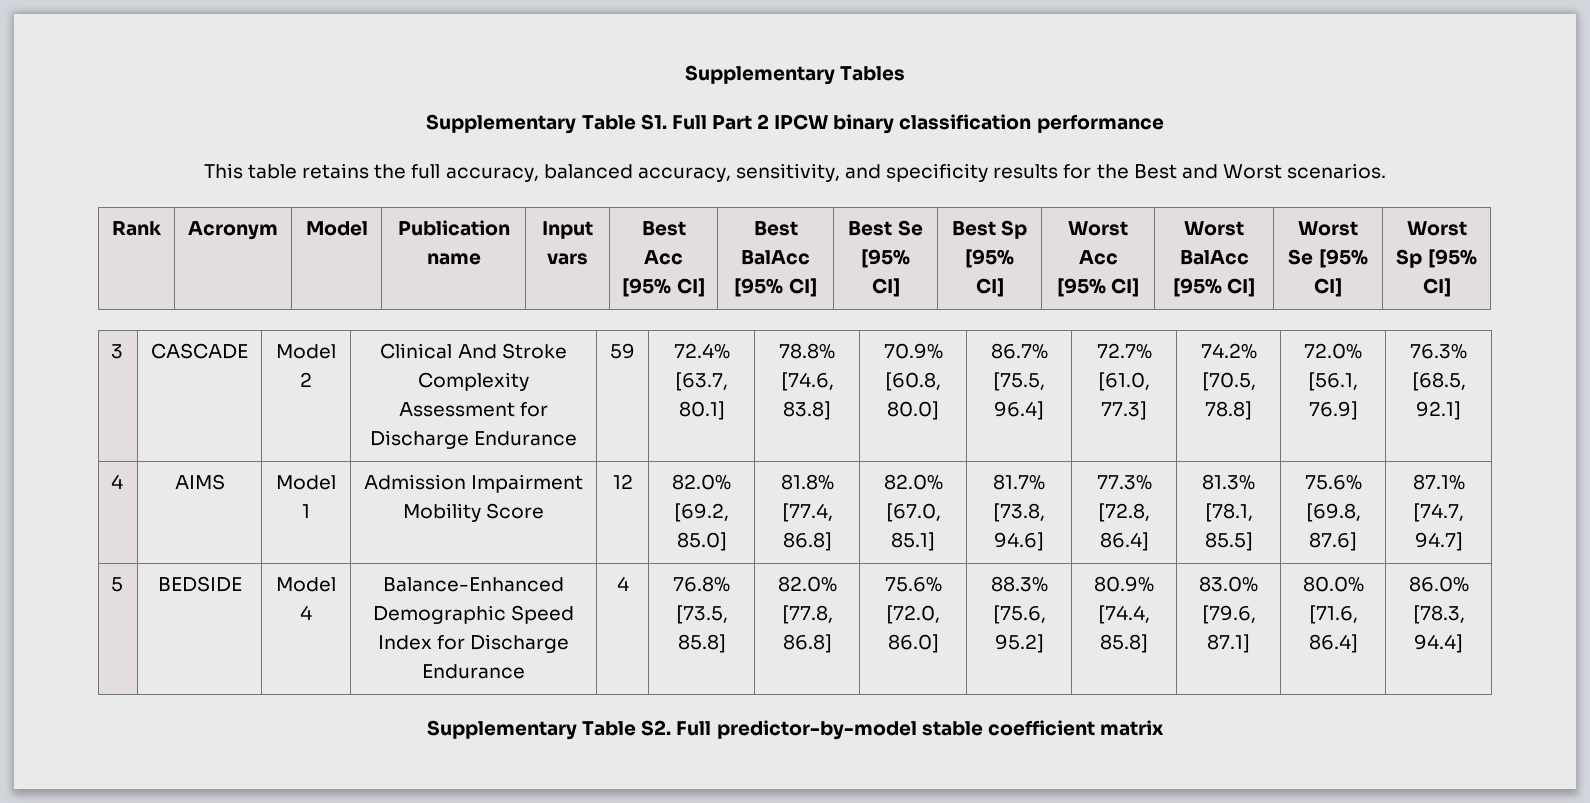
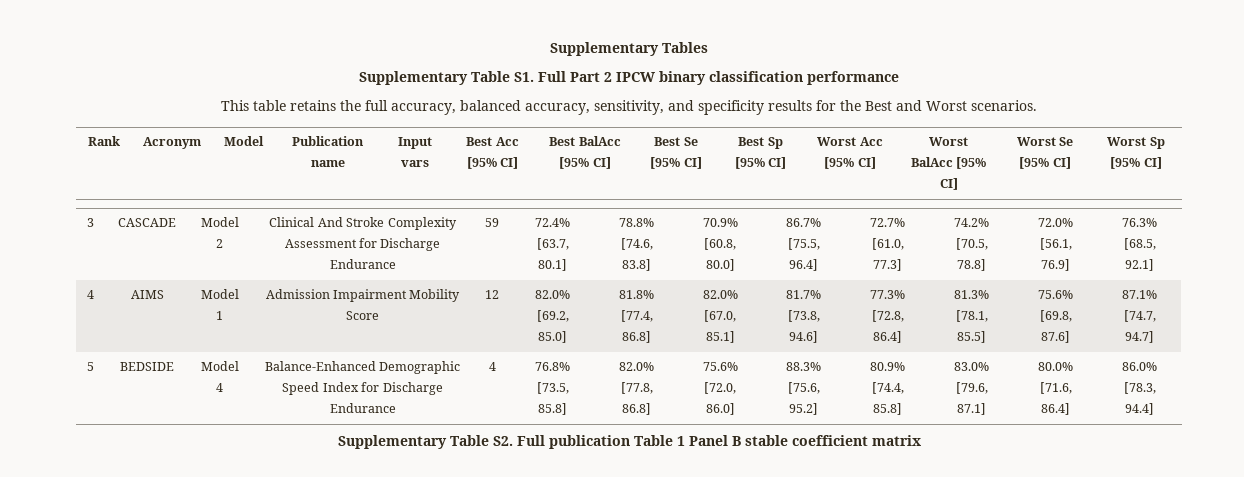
- Supplementary Table S2. Full predictor-by-model stable coefficient matrix
+ Supplementary Table S2. Full publication Table 1 Panel B stable coefficient matrix

